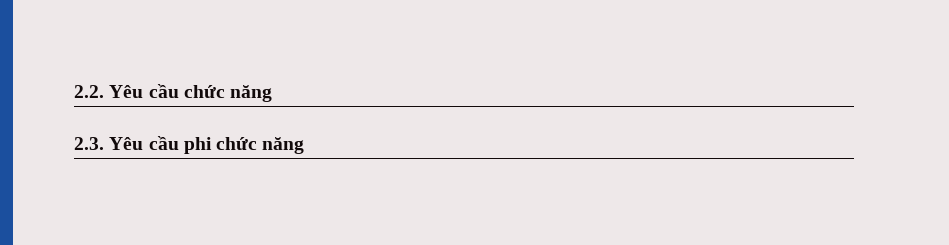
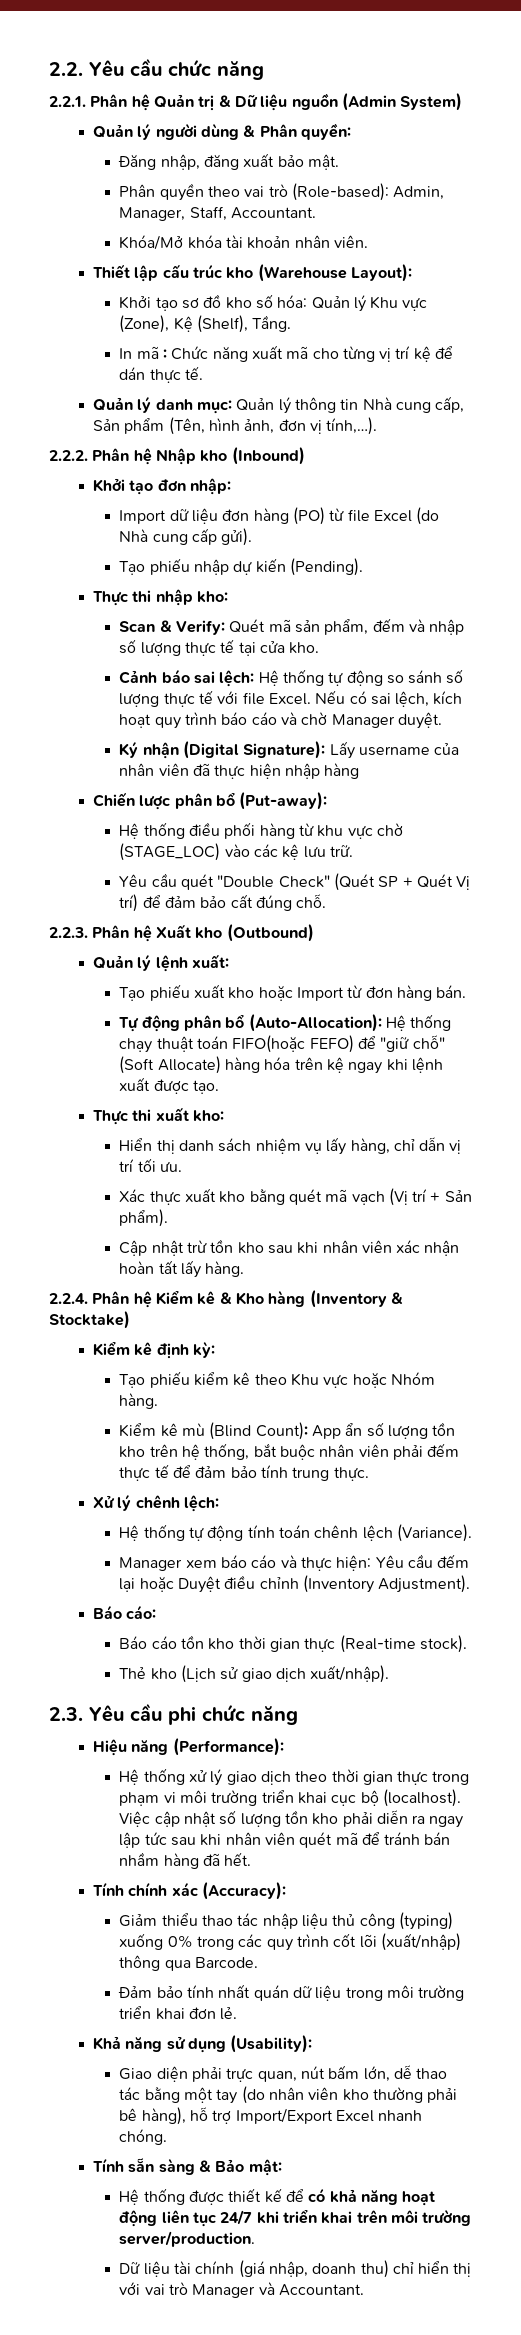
+ 2.2.1. Phân hệ Quản trị & Dữ liệu nguồn (Admin System)
+ Quản lý người dùng & Phân quyền:
+ Đăng nhập, đăng xuất bảo mật.
+ Phân quyền theo vai trò (Role-based): Admin, Manager, Staff, Accountant.
+ Khóa/Mở khóa tài khoản nhân viên.
+ Thiết lập cấu trúc kho (Warehouse Layout):
+ Khởi tạo sơ đồ kho số hóa: Quản lý Khu vực (Zone), Kệ (Shelf), Tầng.
+ In mã : Chức năng xuất mã cho từng vị trí kệ để dán thực tế.
+ Quản lý danh mục: Quản lý thông tin Nhà cung cấp, Sản phẩm (Tên, hình ảnh, đơn vị tính,…).
+ 2.2.2. Phân hệ Nhập kho (Inbound)
+ Khởi tạo đơn nhập:
+ Import dữ liệu đơn hàng (PO) từ file Excel (do Nhà cung cấp gửi).
+ Tạo phiếu nhập dự kiến (Pending).
+ Thực thi nhập kho:
+ Scan & Verify: Quét mã sản phẩm, đếm và nhập số lượng thực tế tại cửa kho.
+ Cảnh báo sai lệch: Hệ thống tự động so sánh số lượng thực tế với file Excel. Nếu có sai lệch, kích hoạt quy trình báo cáo và chờ Manager duyệt.
+ Ký nhận (Digital Signature): Lấy username của nhân viên đã thực hiện nhập hàng
+ Chiến lược phân bổ (Put-away):
+ Hệ thống điều phối hàng từ khu vực chờ (STAGE_LOC) vào các kệ lưu trữ.
+ Yêu cầu quét "Double Check" (Quét SP + Quét Vị trí) để đảm bảo cất đúng chỗ.
+ 2.2.3. Phân hệ Xuất kho (Outbound)
+ Quản lý lệnh xuất:
+ Tạo phiếu xuất kho hoặc Import từ đơn hàng bán.
+ Tự động phân bổ (Auto-Allocation): Hệ thống chạy thuật toán FIFO(hoặc FEFO) để "giữ chỗ" (Soft Allocate) hàng hóa trên kệ ngay khi lệnh xuất được tạo.
+ Thực thi xuất kho:
+ Hiển thị danh sách nhiệm vụ lấy hàng, chỉ dẫn vị trí tối ưu.
+ Xác thực xuất kho bằng quét mã vạch (Vị trí + Sản phẩm).
+ Cập nhật trừ tồn kho sau khi nhân viên xác nhận hoàn tất lấy hàng.
+ 2.2.4. Phân hệ Kiểm kê & Kho hàng (Inventory & Stocktake)
+ Kiểm kê định kỳ:
+ Tạo phiếu kiểm kê theo Khu vực hoặc Nhóm hàng.
+ Kiểm kê mù (Blind Count): App ẩn số lượng tồn kho trên hệ thống, bắt buộc nhân viên phải đếm thực tế để đảm bảo tính trung thực.
+ Xử lý chênh lệch:
+ Hệ thống tự động tính toán chênh lệch (Variance).
+ Manager xem báo cáo và thực hiện: Yêu cầu đếm lại hoặc Duyệt điều chỉnh (Inventory Adjustment).
+ Báo cáo:
+ Báo cáo tồn kho thời gian thực (Real-time stock).
+ Thẻ kho (Lịch sử giao dịch xuất/nhập).
+ Hiệu năng (Performance):
+ Hệ thống xử lý giao dịch theo thời gian thực trong phạm vi môi trường triển khai cục bộ (localhost). Việc cập nhật số lượng tồn kho phải diễn ra ngay lập tức sau khi nhân viên quét mã để tránh bán nhầm hàng đã hết.
+ Tính chính xác (Accuracy):
+ Giảm thiểu thao tác nhập liệu thủ công (typing) xuống 0% trong các quy trình cốt lõi (xuất/nhập) thông qua Barcode.
+ Đảm bảo tính nhất quán dữ liệu trong môi trường triển khai đơn lẻ.
+ Khả năng sử dụng (Usability):
+ Giao diện phải trực quan, nút bấm lớn, dễ thao tác bằng một tay (do nhân viên kho thường phải bê hàng), hỗ trợ Import/Export Excel nhanh chóng.
+ Tính sẵn sàng & Bảo mật:
+ Hệ thống được thiết kế để có khả năng hoạt động liên tục 24/7 khi triển khai trên môi trường server/production.
+ Dữ liệu tài chính (giá nhập, doanh thu) chỉ hiển thị với vai trò Manager và Accountant.

